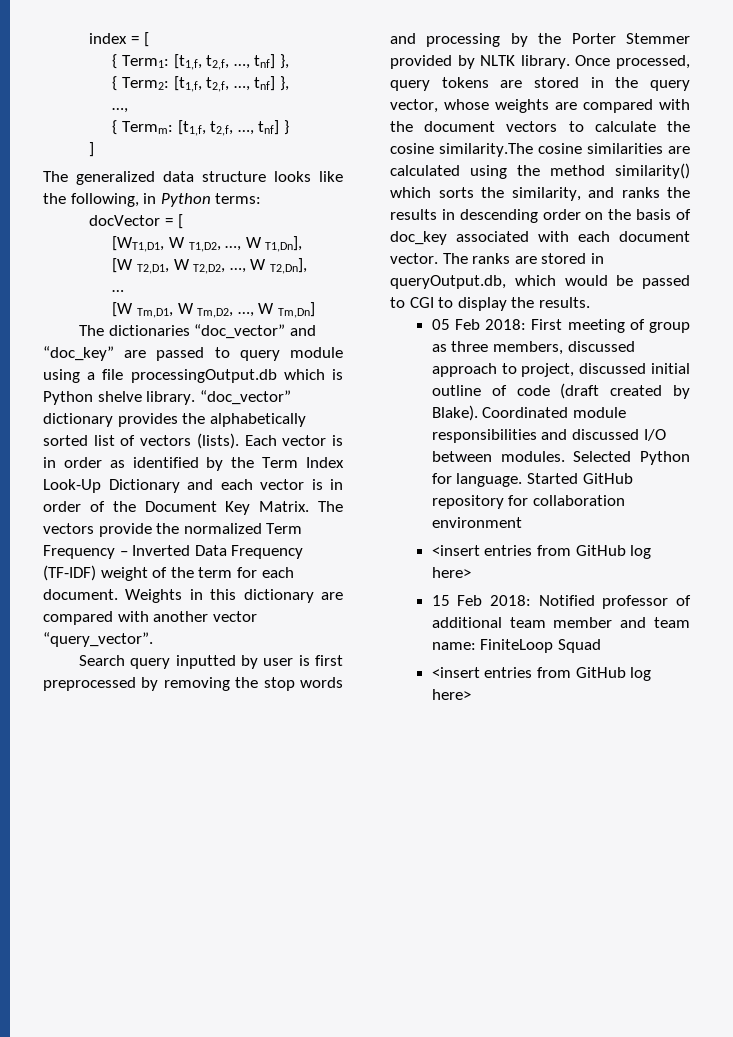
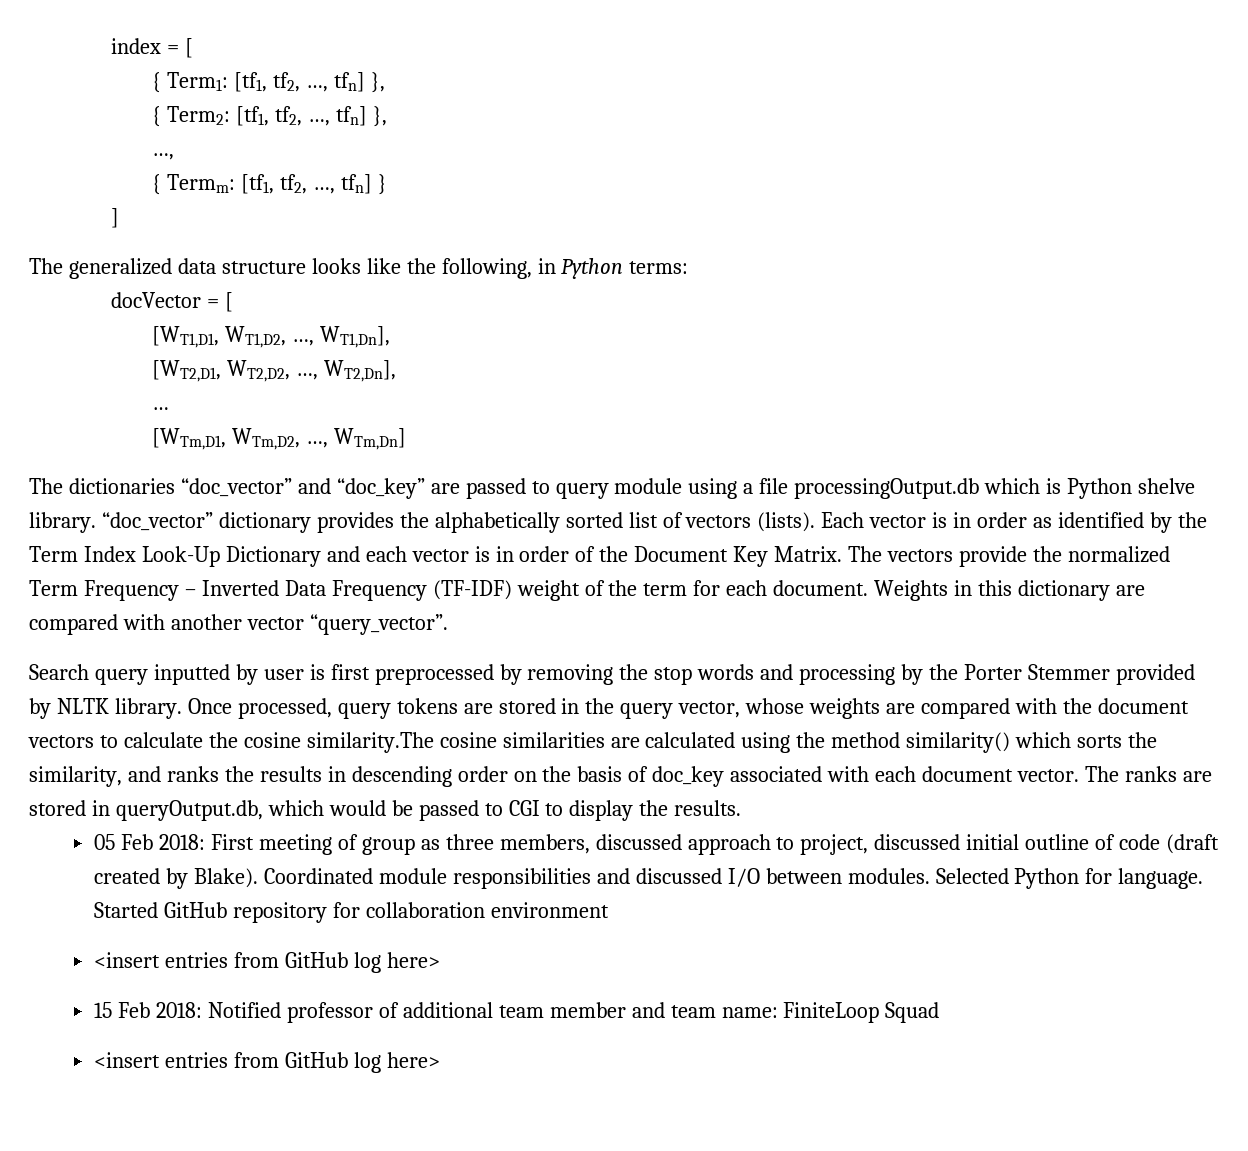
- { Term1: [t1,f, t2,f, …, tnf] },
+ { Term1: [tf1, tf2, …, tfn] },
- { Term2: [t1,f, t2,f, …, tnf] },
+ { Term2: [tf1, tf2, …, tfn] },
- { Termm: [t1,f, t2,f, …, tnf] }
+ { Termm: [tf1, tf2, …, tfn] }
- [WT1,D1, W T1,D2, …, W T1,Dn],
- [W T2,D1, W T2,D2, …, W T2,Dn],
+ [WT1,D1, WT1,D2, …, WT1,Dn],
+ [WT2,D1, WT2,D2, …, WT2,Dn],
  …
- [W Tm,D1, W Tm,D2, …, W Tm,Dn]
+ [WTm,D1, WTm,D2, …, WTm,Dn]

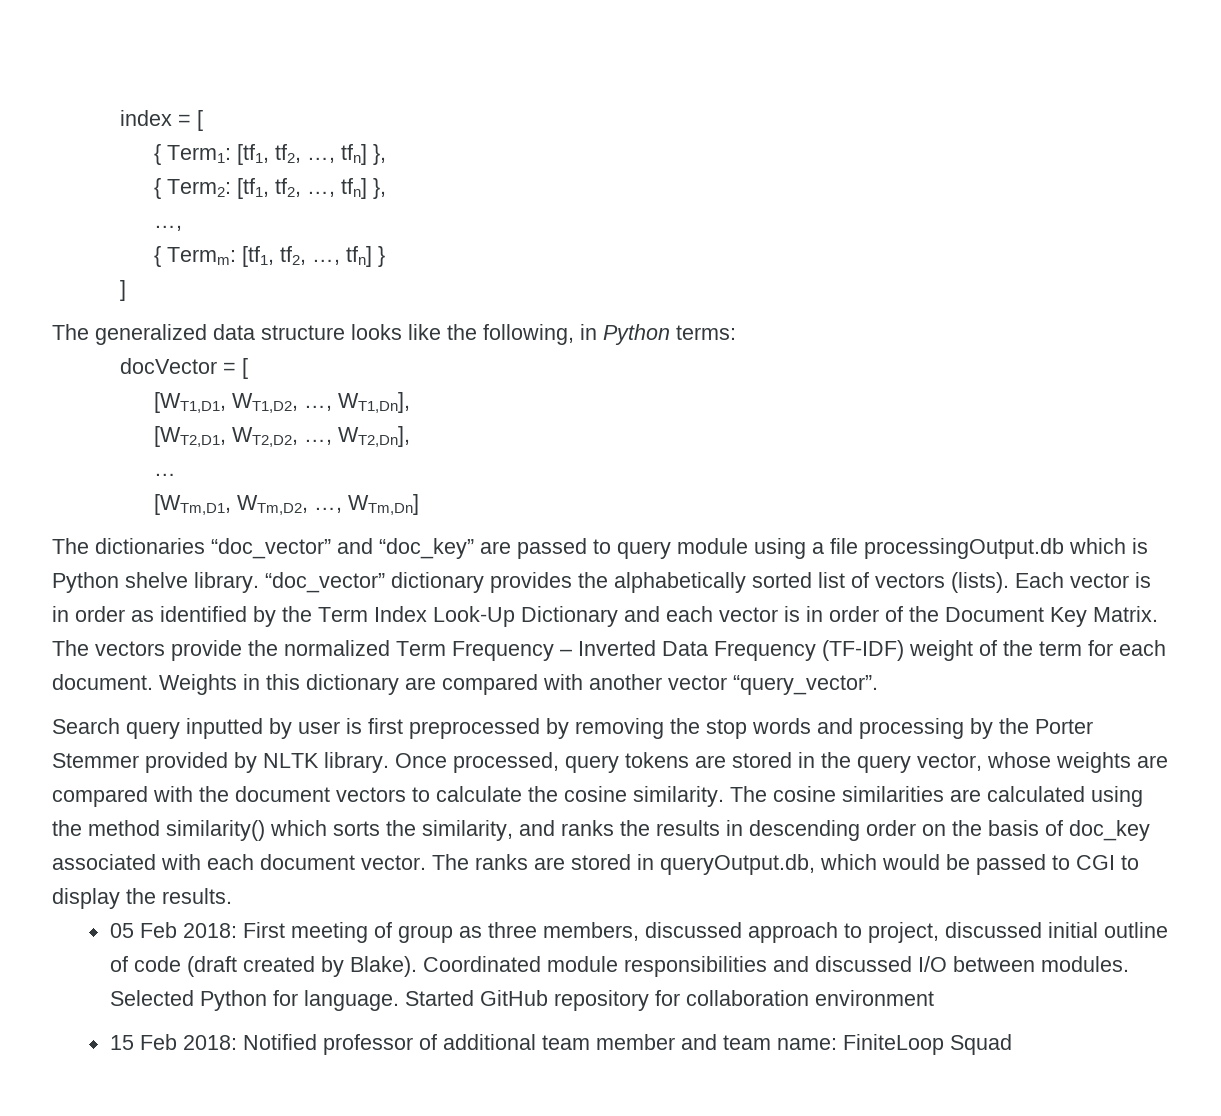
- Once processed, query tokens are stored in the query vector, whose weights are compared with the document vectors to calculate the cosine similarity.The cosine similarities are calculated using the method similarity() which sorts the similarity, and ranks the results in descending order on the basis of doc_key associated with each document vector.
+ Once processed, query tokens are stored in the query vector, whose weights are compared with the document vectors to calculate the cosine similarity. The cosine similarities are calculated using the method similarity() which sorts the similarity, and ranks the results in descending order on the basis of doc_key associated with each document vector.
  Started GitHub repository for collaboration environment
- <insert entries from GitHub log here>
  15 Feb 2018: Notified professor of additional team member and team name: FiniteLoop Squad
- <insert entries from GitHub log here>

